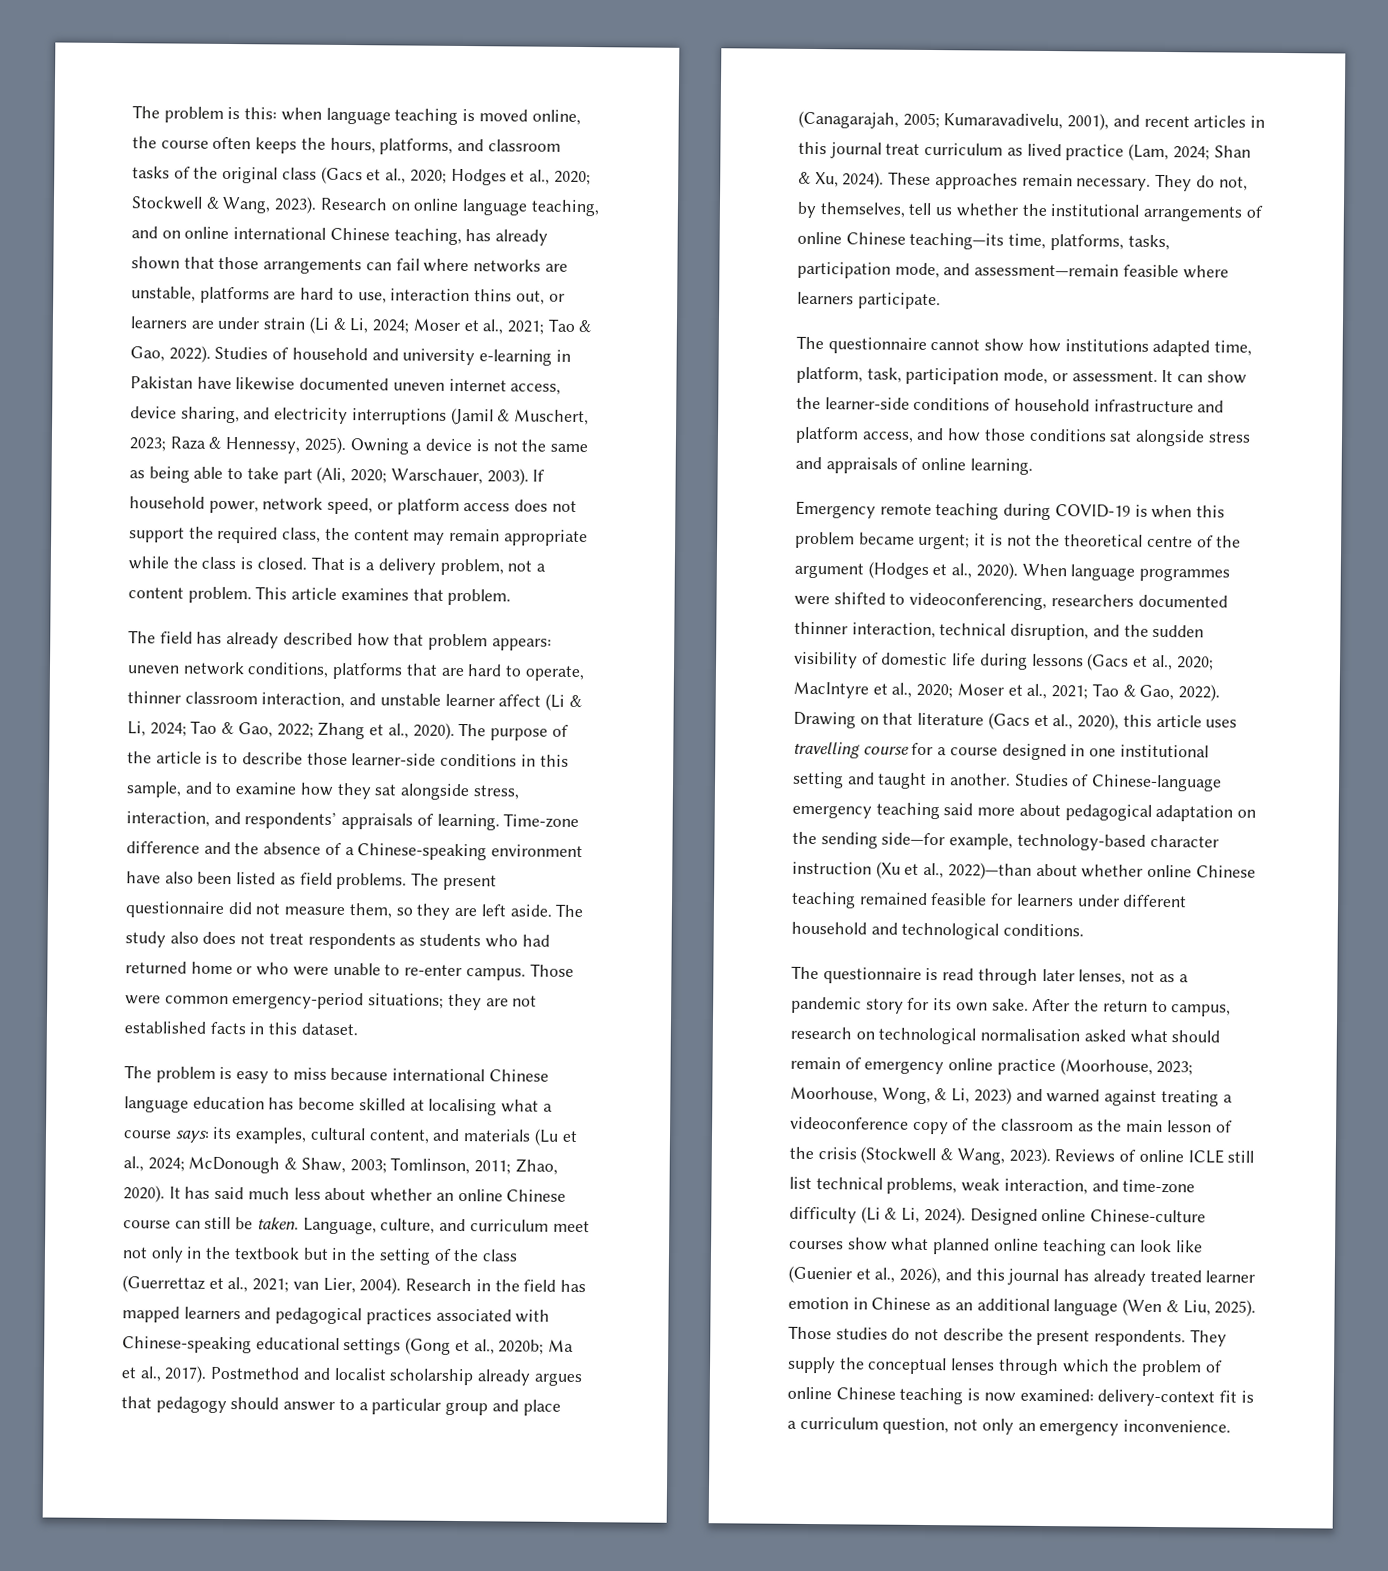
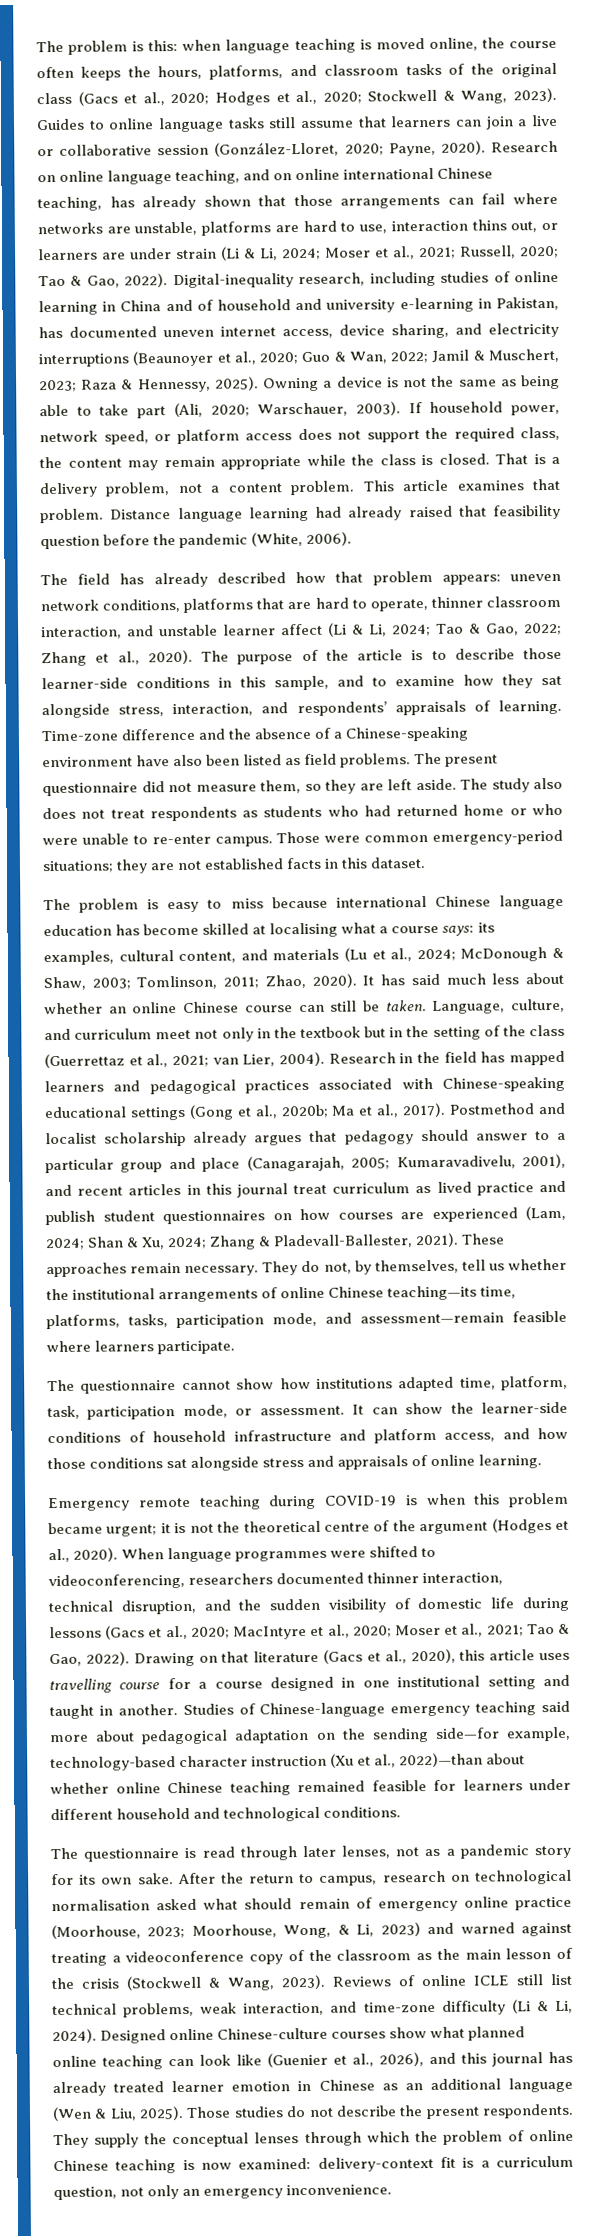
+ Guides to online language tasks still assume that learners can join a live or collaborative session (González-Lloret, 2020; Payne, 2020).
- Tao & Gao, 2022). Studies of household and university e-learning in Pakistan have likewise documented uneven internet access, device sharing, and electricity interruptions (Jamil & Muschert, 2023;
+ Russell, 2020; Tao & Gao, 2022). Digital-inequality research, including studies of online learning in China and of household and university e-learning in Pakistan, has documented uneven internet access, device sharing, and electricity interruptions (Beaunoyer et al., 2020; Guo & Wan, 2022; Jamil & Muschert, 2023;
+ Distance language learning had already raised that feasibility question before the pandemic (White, 2006).
- Postmethod and localist scholarship already argues that pedagogy should answer to a particular group and place (Canagarajah, 2005; Kumaravadivelu, 2001), and recent articles in this journal treat curriculum as lived practice (Lam, 2024; Shan & Xu, 2024).
+ Postmethod and localist scholarship already argues that pedagogy should answer to a particular group and place (Canagarajah, 2005; Kumaravadivelu, 2001), and recent articles in this journal treat curriculum as lived practice and publish student questionnaires on how courses are experienced (Lam, 2024; Shan & Xu, 2024; Zhang & Pladevall-Ballester, 2021).

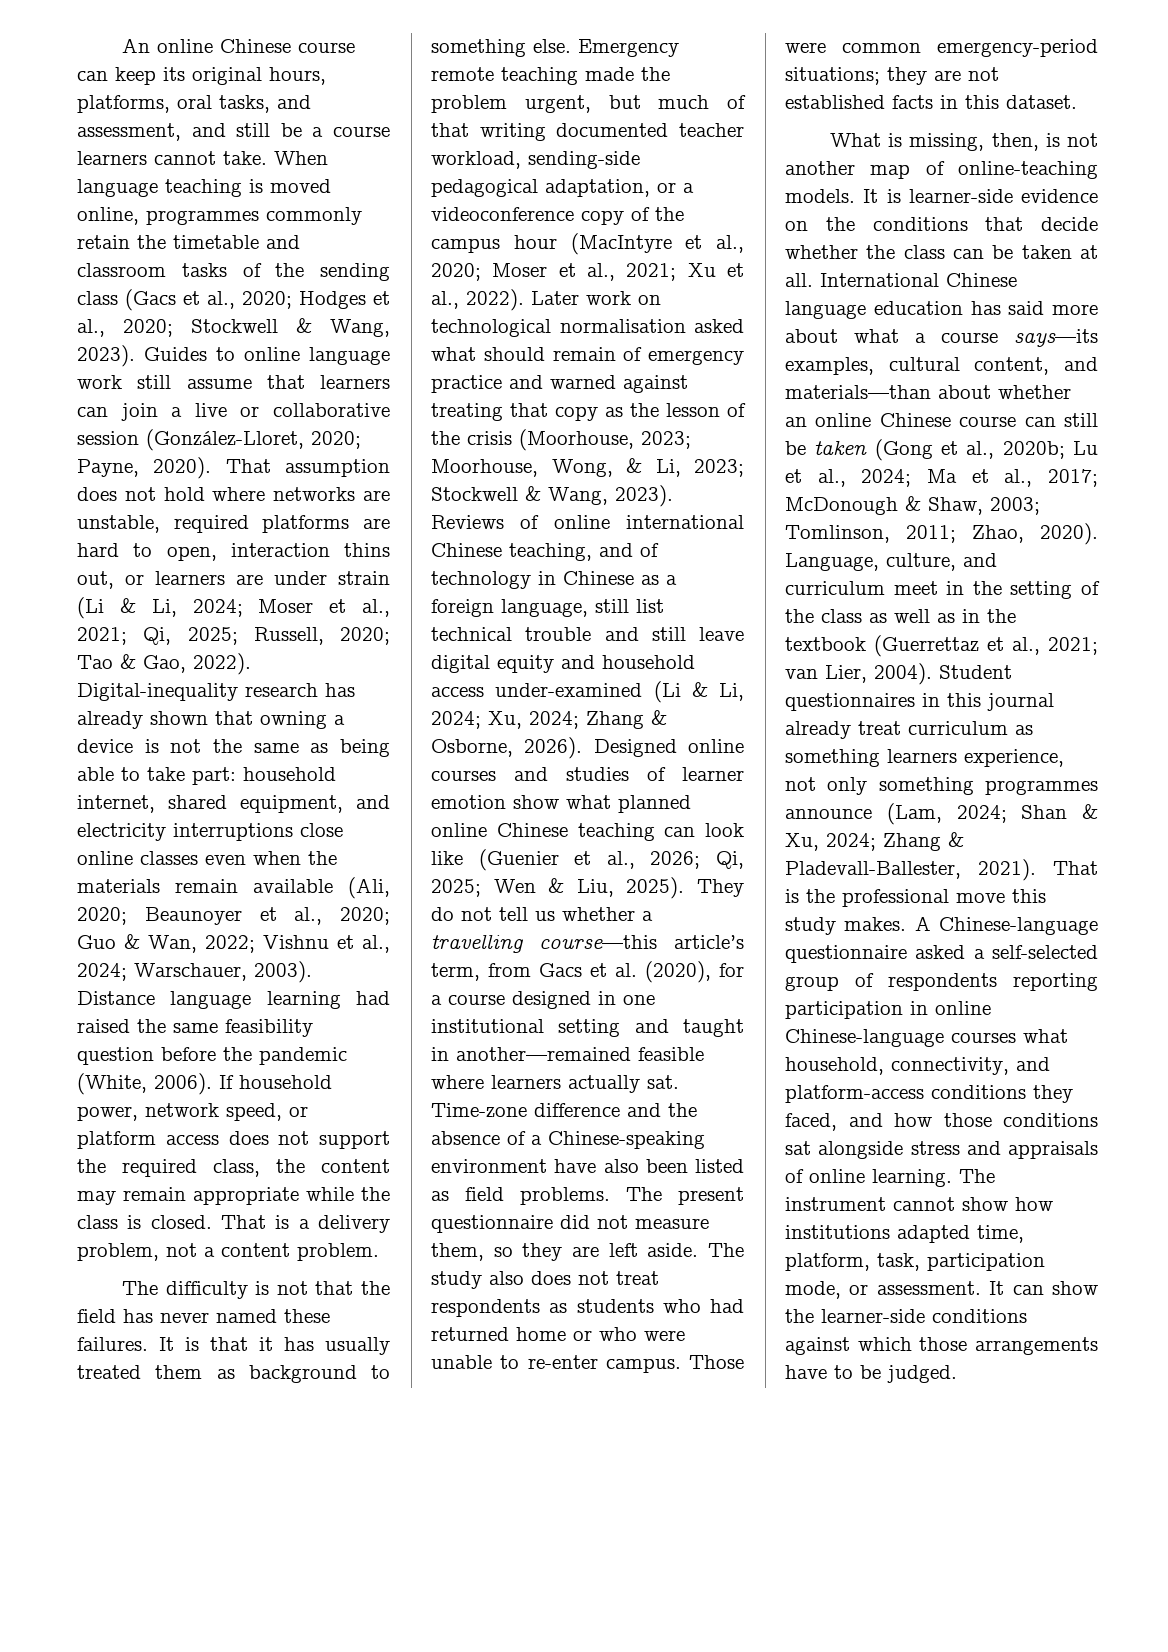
- The problem is this: when language teaching is moved online, the course often keeps the hours, platforms, and classroom tasks of the original class (Gacs et al., 2020; Hodges et al., 2020; Stockwell & Wang, 2023).
+ An online Chinese course can keep its original hours, platforms, oral tasks, and assessment, and still be a course learners cannot take. When language teaching is moved online, programmes commonly retain the timetable and classroom tasks of the sending class (Gacs et al., 2020; Hodges et al., 2020; Stockwell & Wang, 2023).
- Guides to online language tasks still assume that learners can join a live or collaborative session (González-Lloret, 2020; Payne, 2020).
+ Guides to online language work still assume that learners can join a live or collaborative session (González-Lloret, 2020; Payne, 2020).
- Research on online language teaching, and on online international Chinese teaching, has already shown that those arrangements can fail where networks are unstable, platforms are hard to use, interaction thins out, or learners are under strain (Li & Li, 2024; Moser et al., 2021; Russell, 2020; Tao & Gao, 2022).
+ That assumption does not hold where networks are unstable, required platforms are hard to open, interaction thins out, or learners are under strain (Li & Li, 2024; Moser et al., 2021; Qi, 2025; Russell, 2020; Tao & Gao, 2022).
- Digital-inequality research, including studies of online learning in China and of household and university e-learning in Pakistan, has documented uneven internet access, device sharing, and electricity interruptions (Beaunoyer et al., 2020; Guo & Wan, 2022; Jamil & Muschert, 2023; Raza & Hennessy, 2025). Owning a device is not the same as being able to take part (Ali, 2020; Warschauer, 2003).
+ Digital-inequality research has already shown that owning a device is not the same as being able to take part: household internet, shared equipment, and electricity interruptions close online classes even when the materials remain available (Ali, 2020; Beaunoyer et al., 2020; Guo & Wan, 2022; Vishnu et al., 2024; Warschauer, 2003). Distance language learning had raised the same feasibility question before the pandemic (White, 2006).
- That is a delivery problem, not a content problem. This article examines that problem. Distance language learning had already raised that feasibility question before the pandemic (White, 2006).
- The field has already described how that problem appears: uneven network conditions, platforms that are hard to operate, thinner classroom interaction, and unstable learner affect (Li & Li, 2024; Tao & Gao, 2022; Zhang et al., 2020). The purpose of the article is to describe those learner-side conditions in this sample, and to examine how they sat alongside stress, interaction, and respondents’ appraisals of learning.
+ That is a delivery problem, not a content problem.
+ The difficulty is not that the field has never named these failures. It is that it has usually treated them as background to something else. Emergency remote teaching made the problem urgent, but much of that writing documented teacher workload, sending-side pedagogical adaptation, or a videoconference copy of the campus hour (MacIntyre et al., 2020; Moser et al., 2021; Xu et al., 2022). Later work on technological normalisation asked what should remain of emergency practice and warned against treating that copy as the lesson of the crisis (Moorhouse, 2023; Moorhouse, Wong, & Li, 2023; Stockwell & Wang, 2023). Reviews of online international Chinese teaching, and of technology in Chinese as a foreign language, still list technical trouble and still leave digital equity and household access under-examined (Li & Li, 2024; Xu, 2024; Zhang & Osborne, 2026). Designed online courses and studies of learner emotion show what planned online Chinese teaching can look like (Guenier et al., 2026; Qi, 2025; Wen & Liu, 2025). They do not tell us whether a travelling course—this article’s term, from Gacs et al. (2020), for a course designed in one institutional setting and taught in another—remained feasible where learners actually sat.
- The problem is easy to miss because international Chinese language education has become skilled at localising what a course says: its examples, cultural content, and materials (Lu et al., 2024; McDonough & Shaw, 2003; Tomlinson, 2011; Zhao, 2020). It has said much less about whether an online Chinese course can still be taken.
+ What is missing, then, is not another map of online-teaching models. It is learner-side evidence on the conditions that decide whether the class can be taken at all. International Chinese language education has said more about what a course says—its examples, cultural content, and materials—than about whether an online Chinese course can still be taken (Gong et al., 2020b; Lu et al., 2024; Ma et al., 2017; McDonough & Shaw, 2003; Tomlinson, 2011; Zhao, 2020).
- Language, culture, and curriculum meet not only in the textbook but in the setting of the class (Guerrettaz et al., 2021; van Lier, 2004).
+ Language, culture, and curriculum meet in the setting of the class as well as in the textbook (Guerrettaz et al., 2021; van Lier, 2004).
- Research in the field has mapped learners and pedagogical practices associated with Chinese-speaking educational settings (Gong et al., 2020b; Ma et al., 2017). Postmethod and localist scholarship already argues that pedagogy should answer to a particular group and place (Canagarajah, 2005; Kumaravadivelu, 2001), and recent articles in this journal treat curriculum as lived practice and publish student questionnaires on how courses are experienced (Lam, 2024; Shan & Xu, 2024; Zhang & Pladevall-Ballester, 2021).
+ Student questionnaires in this journal already treat curriculum as something learners experience, not only something programmes announce (Lam, 2024; Shan & Xu, 2024; Zhang & Pladevall-Ballester, 2021).
- These approaches remain necessary. They do not, by themselves, tell us whether the institutional arrangements of online Chinese teaching—its time, platforms, tasks, participation mode, and assessment—remain feasible where learners participate.
- The questionnaire cannot show how institutions adapted time, platform, task, participation mode, or assessment.
+ That is the professional move this study makes. A Chinese-language questionnaire asked a self-selected group of respondents reporting participation in online Chinese-language courses what household, connectivity, and platform-access conditions they faced, and how those conditions sat alongside stress and appraisals of online learning. The instrument cannot show how institutions adapted time, platform, task, participation mode, or assessment.
- It can show the learner-side conditions of household infrastructure and platform access, and how those conditions sat alongside stress and appraisals of online learning.
- Emergency remote teaching during COVID-19 is when this problem became urgent; it is not the theoretical centre of the argument (Hodges et al., 2020). When language programmes were shifted to videoconferencing, researchers documented thinner interaction, technical disruption, and the sudden visibility of domestic life during lessons (Gacs et al., 2020; MacIntyre et al., 2020; Moser et al., 2021; Tao & Gao, 2022). Drawing on that literature (Gacs et al., 2020), this article uses travelling course for a course designed in one institutional setting and taught in another. Studies of Chinese-language emergency teaching said more about pedagogical adaptation on the sending side—for example, technology-based character instruction (Xu et al., 2022)—than about whether online Chinese teaching remained feasible for learners under different household and technological conditions.
- The questionnaire is read through later lenses, not as a pandemic story for its own sake. After the return to campus, research on technological normalisation asked what should remain of emergency online practice (Moorhouse, 2023; Moorhouse, Wong, & Li, 2023) and warned against treating a videoconference copy of the classroom as the main lesson of the crisis (Stockwell & Wang, 2023). Reviews of online ICLE still list technical problems, weak interaction, and time-zone difficulty (Li & Li, 2024). Designed online Chinese-culture courses show what planned online teaching can look like (Guenier et al., 2026), and this journal has already treated learner emotion in Chinese as an additional language (Wen & Liu, 2025). Those studies do not describe the present respondents. They supply the conceptual lenses through which the problem of online Chinese teaching is now examined: delivery-context fit is a curriculum question, not only an emergency inconvenience.
+ It can show the learner-side conditions against which those arrangements have to be judged.

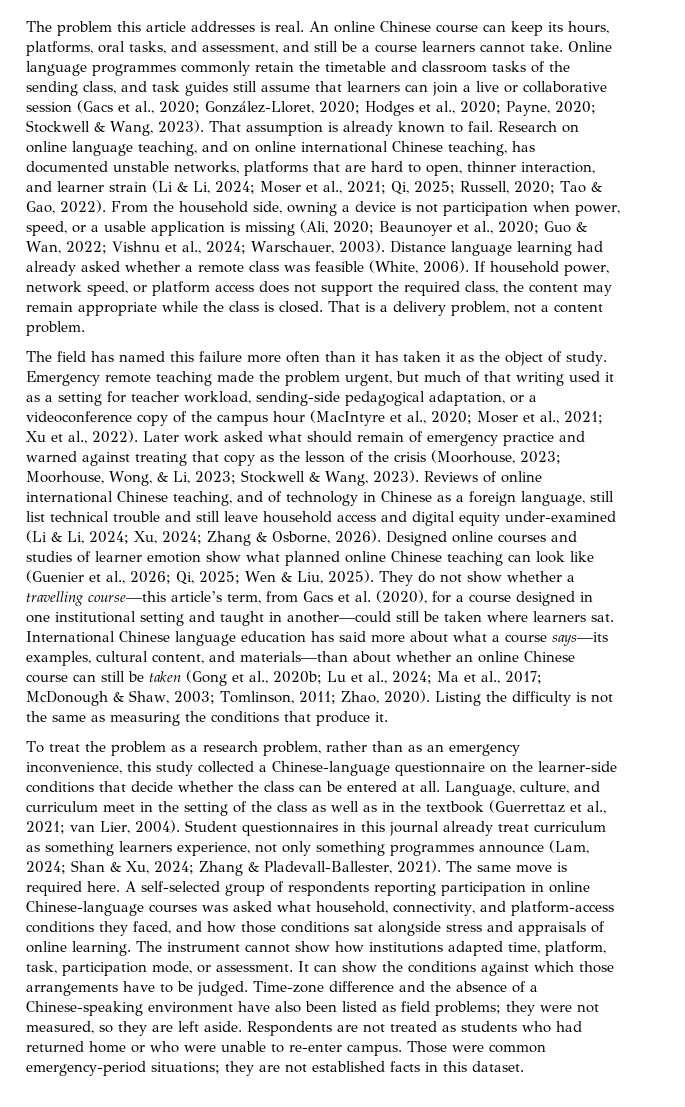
+ The problem this article addresses is real.
- An online Chinese course can keep its original hours, platforms, oral tasks, and assessment, and still be a course learners cannot take.
+ An online Chinese course can keep its hours, platforms, oral tasks, and assessment, and still be a course learners cannot take.
- When language teaching is moved online, programmes commonly retain the timetable and classroom tasks of the sending class (Gacs et al., 2020; Hodges et al., 2020; Stockwell & Wang, 2023). Guides to online language work still assume that learners can join a live or collaborative session (González-Lloret, 2020; Payne, 2020). That assumption does not hold where networks are unstable, required platforms are hard to open, interaction thins out, or learners are under strain (Li & Li, 2024; Moser et al., 2021; Qi, 2025; Russell, 2020; Tao & Gao, 2022).
+ Online language programmes commonly retain the timetable and classroom tasks of the sending class, and task guides still assume that learners can join a live or collaborative session (Gacs et al., 2020; González-Lloret, 2020; Hodges et al., 2020; Payne, 2020; Stockwell & Wang, 2023). That assumption is already known to fail. Research on online language teaching, and on online international Chinese teaching, has documented unstable networks, platforms that are hard to open, thinner interaction, and learner strain (Li & Li, 2024; Moser et al., 2021; Qi, 2025; Russell, 2020; Tao & Gao, 2022).
- Digital-inequality research has already shown that owning a device is not the same as being able to take part: household internet, shared equipment, and electricity interruptions close online classes even when the materials remain available (Ali, 2020; Beaunoyer et al., 2020; Guo & Wan, 2022; Vishnu et al., 2024; Warschauer, 2003).
+ From the household side, owning a device is not participation when power, speed, or a usable application is missing (Ali, 2020; Beaunoyer et al., 2020; Guo & Wan, 2022; Vishnu et al., 2024; Warschauer, 2003).
- Distance language learning had raised the same feasibility question before the pandemic (White, 2006).
+ Distance language learning had already asked whether a remote class was feasible (White, 2006).
- The difficulty is not that the field has never named these failures. It is that it has usually treated them as background to something else.
+ The field has named this failure more often than it has taken it as the object of study.
- Emergency remote teaching made the problem urgent, but much of that writing documented teacher workload, sending-side pedagogical adaptation, or a videoconference copy of the campus hour (MacIntyre et al., 2020; Moser et al., 2021; Xu et al., 2022).
+ Emergency remote teaching made the problem urgent, but much of that writing used it as a setting for teacher workload, sending-side pedagogical adaptation, or a videoconference copy of the campus hour (MacIntyre et al., 2020; Moser et al., 2021; Xu et al., 2022).
- Later work on technological normalisation asked what should remain of emergency practice and warned against treating that copy as the lesson of the crisis (Moorhouse, 2023; Moorhouse, Wong, & Li, 2023; Stockwell & Wang, 2023).
+ Later work asked what should remain of emergency practice and warned against treating that copy as the lesson of the crisis (Moorhouse, 2023; Moorhouse, Wong, & Li, 2023; Stockwell & Wang, 2023).
- Reviews of online international Chinese teaching, and of technology in Chinese as a foreign language, still list technical trouble and still leave digital equity and household access under-examined (Li & Li, 2024; Xu, 2024; Zhang & Osborne, 2026).
+ Reviews of online international Chinese teaching, and of technology in Chinese as a foreign language, still list technical trouble and still leave household access and digital equity under-examined (Li & Li, 2024; Xu, 2024; Zhang & Osborne, 2026).
- They do not tell us whether a travelling course—this article’s term, from Gacs et al. (2020), for a course designed in one institutional setting and taught in another—remained feasible where learners actually sat. Time-zone difference and the absence of a Chinese-speaking environment have also been listed as field problems. The present questionnaire did not measure them, so they are left aside. The study also does not treat respondents as students who had returned home or who were unable to re-enter campus. Those were common emergency-period situations; they are not established facts in this dataset.
- What is missing, then, is not another map of online-teaching models. It is learner-side evidence on the conditions that decide whether the class can be taken at all.
+ They do not show whether a travelling course—this article’s term, from Gacs et al. (2020), for a course designed in one institutional setting and taught in another—could still be taken where learners sat.
+ Listing the difficulty is not the same as measuring the conditions that produce it.
+ To treat the problem as a research problem, rather than as an emergency inconvenience, this study collected a Chinese-language questionnaire on the learner-side conditions that decide whether the class can be entered at all.
- That is the professional move this study makes. A Chinese-language questionnaire asked a self-selected group of respondents reporting participation in online Chinese-language courses what household, connectivity, and platform-access conditions they faced, and how those conditions sat alongside stress and appraisals of online learning.
+ The same move is required here. A self-selected group of respondents reporting participation in online Chinese-language courses was asked what household, connectivity, and platform-access conditions they faced, and how those conditions sat alongside stress and appraisals of online learning.
- It can show the learner-side conditions against which those arrangements have to be judged.
+ It can show the conditions against which those arrangements have to be judged.
+ Time-zone difference and the absence of a Chinese-speaking environment have also been listed as field problems; they were not measured, so they are left aside. Respondents are not treated as students who had returned home or who were unable to re-enter campus. Those were common emergency-period situations; they are not established facts in this dataset.

